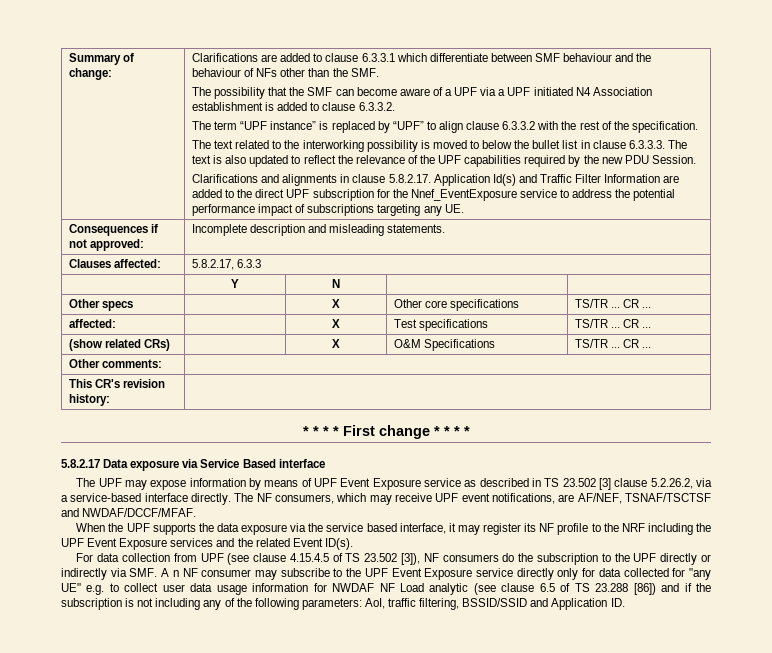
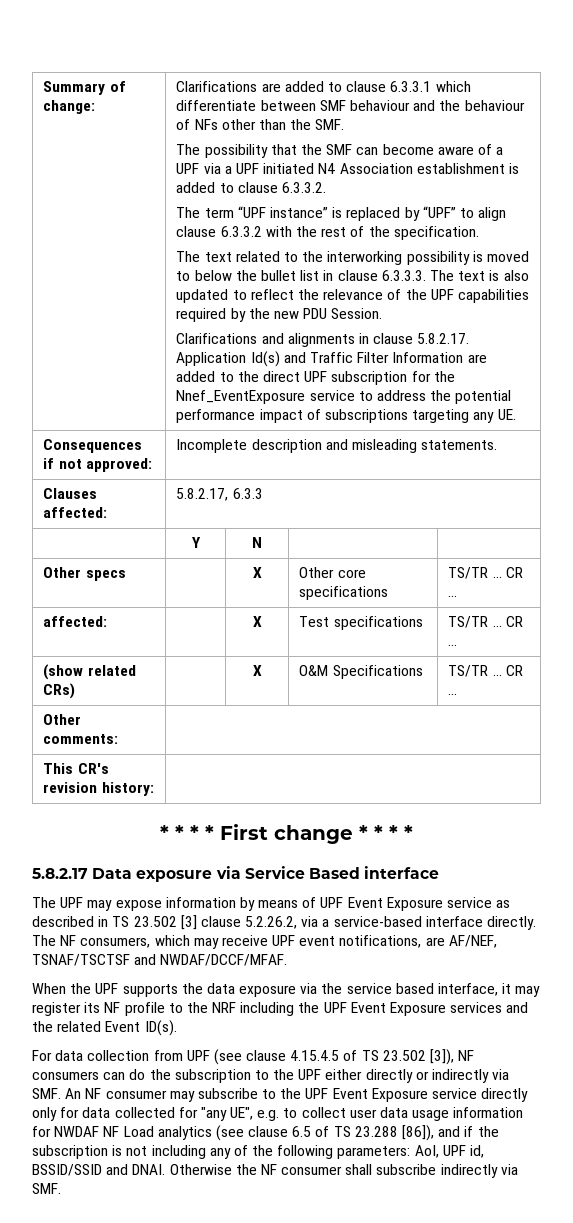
- For data collection from UPF (see clause 4.15.4.5 of TS 23.502 [3]), NF consumers do the subscription to the UPF directly or indirectly via SMF. A n NF consumer may subscribe to the UPF Event Exposure service directly only for data collected for "any UE" e.g. to collect user data usage information for NWDAF NF Load analytic (see clause 6.5 of TS 23.288 [86]) and if the subscription is not including any of the following parameters:
+ For data collection from UPF (see clause 4.15.4.5 of TS 23.502 [3]), NF consumers can do the subscription to the UPF either directly or indirectly via SMF. An NF consumer may subscribe to the UPF Event Exposure service directly only for data collected for "any UE", e.g. to collect user data usage information for NWDAF NF Load analytics (see clause 6.5 of TS 23.288 [86]), and if the subscription is not including any of the following parameters:
- AoI, traffic filtering, BSSID/SSID and Application ID.
+ AoI, UPF id, BSSID/SSID and DNAI. Otherwise the NF consumer shall subscribe indirectly via SMF.

